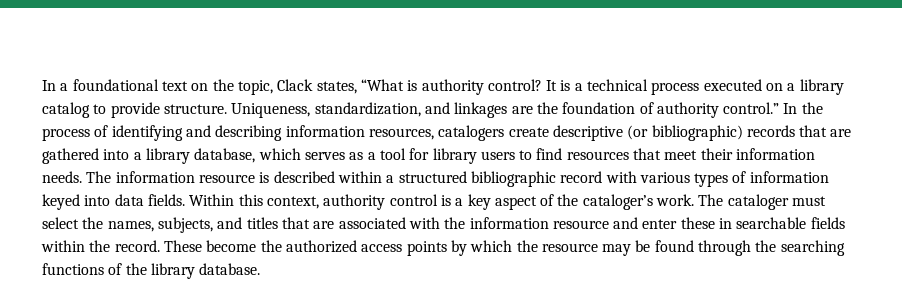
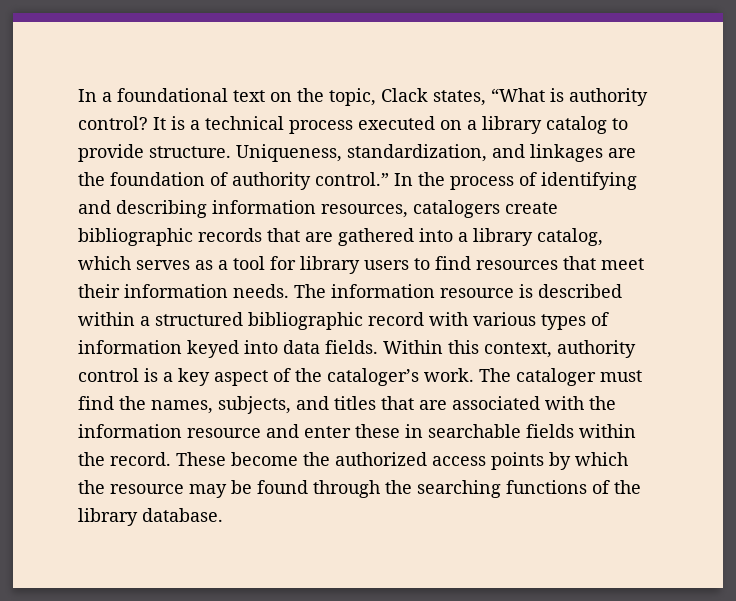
- In the process of identifying and describing information resources, catalogers create descriptive (or bibliographic) records that are gathered into a library database, which serves as a tool for library users to find resources that meet their information needs.
+ In the process of identifying and describing information resources, catalogers create bibliographic records that are gathered into a library catalog, which serves as a tool for library users to find resources that meet their information needs.
- The cataloger must select the names, subjects, and titles that are associated with the information resource and enter these in searchable fields within the record.
+ The cataloger must find the names, subjects, and titles that are associated with the information resource and enter these in searchable fields within the record.

